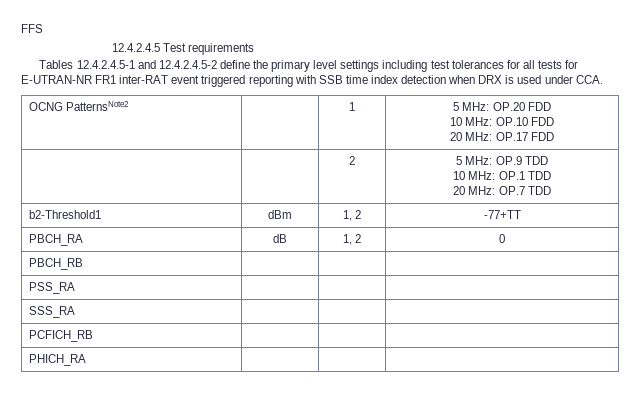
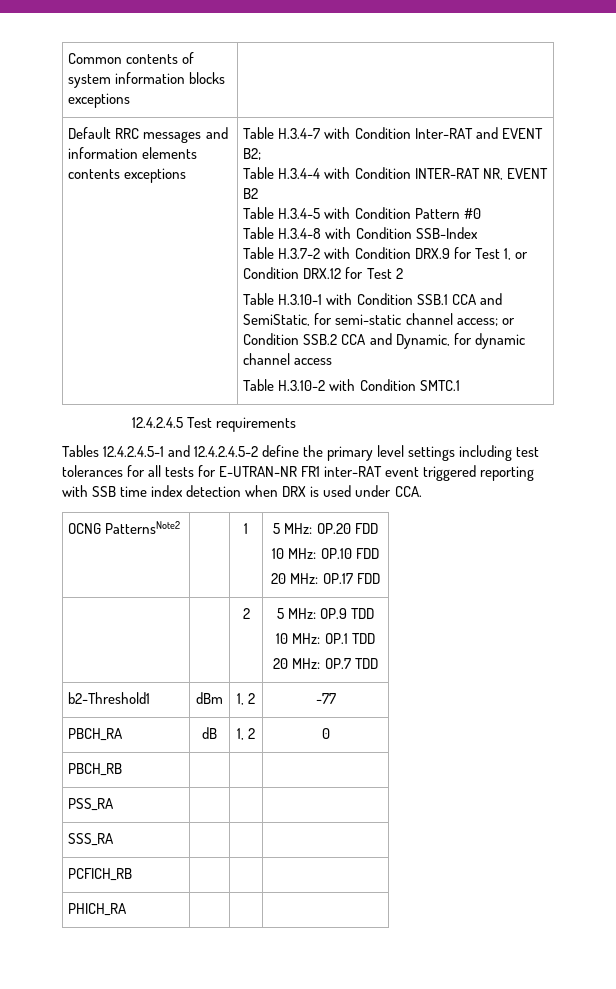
- FFS
+ Common contents of system information blocks exceptions |
+ Default RRC messages and information elements contents exceptions | Table H.3.4-7 with Condition Inter-RAT and EVENT B2;
+ Table H.3.4-4 with Condition INTER-RAT NR, EVENT B2
+ Table H.3.4-5 with Condition Pattern #0
+ Table H.3.4-8 with Condition SSB-Index
+ Table H.3.7-2 with Condition DRX.9 for Test 1, or Condition DRX.12 for Test 2
+ Table H.3.10-1 with Condition SSB.1 CCA and SemiStatic, for semi-static channel access; or Condition SSB.2 CCA and Dynamic, for dynamic channel access
+ Table H.3.10-2 with Condition SMTC.1
- b2-Threshold1 | dBm | 1, 2 | -77+TT
+ b2-Threshold1 | dBm | 1, 2 | -77

